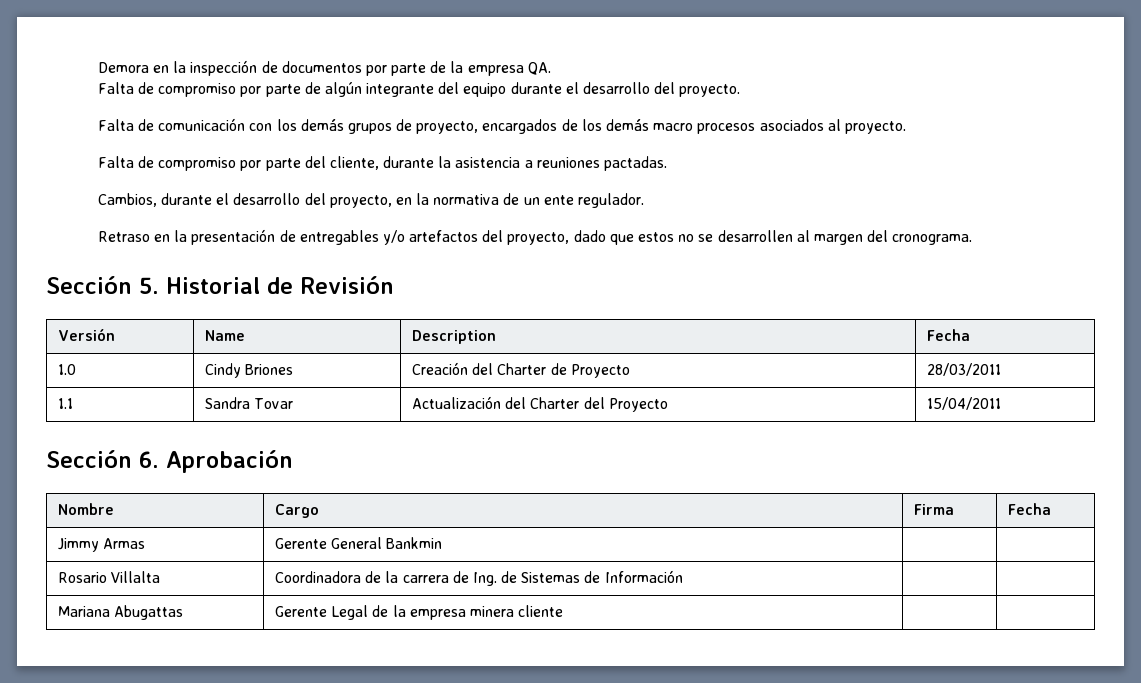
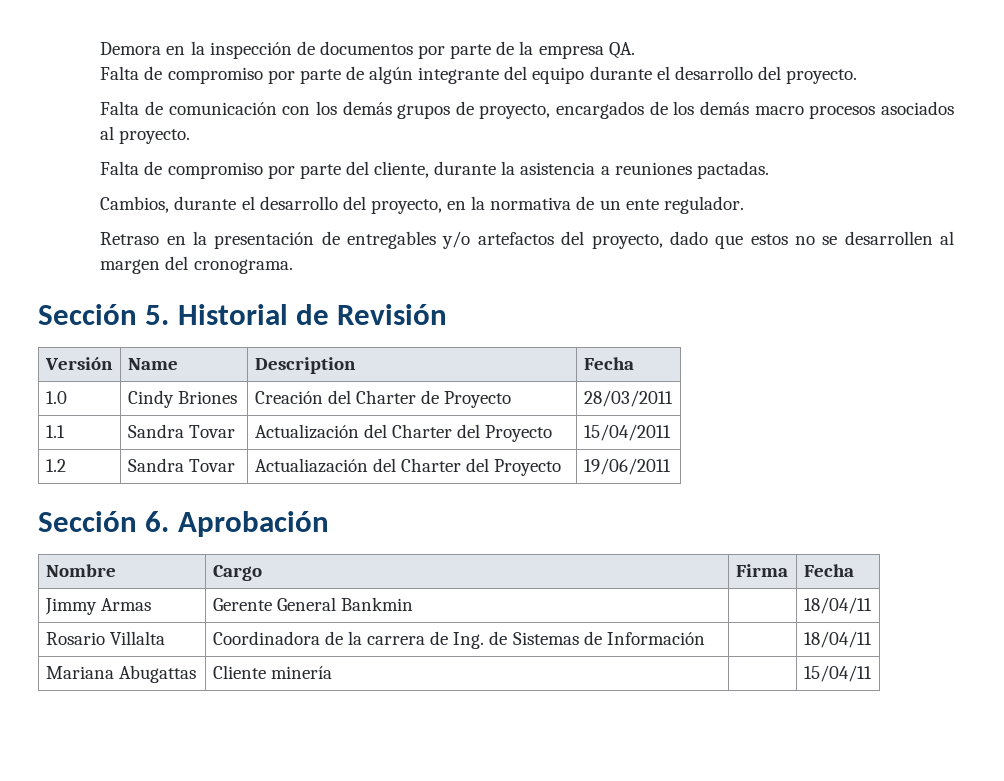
+ 1.2 | Sandra Tovar | Actualiazación del Charter del Proyecto | 19/06/2011
- Jimmy Armas | Gerente General Bankmin | |
+ Jimmy Armas | Gerente General Bankmin | | 18/04/11
- Rosario Villalta | Coordinadora de la carrera de Ing. de Sistemas de Información | |
+ Rosario Villalta | Coordinadora de la carrera de Ing. de Sistemas de Información | | 18/04/11
- Mariana Abugattas | Gerente Legal de la empresa minera cliente | |
+ Mariana Abugattas | Cliente minería | | 15/04/11

